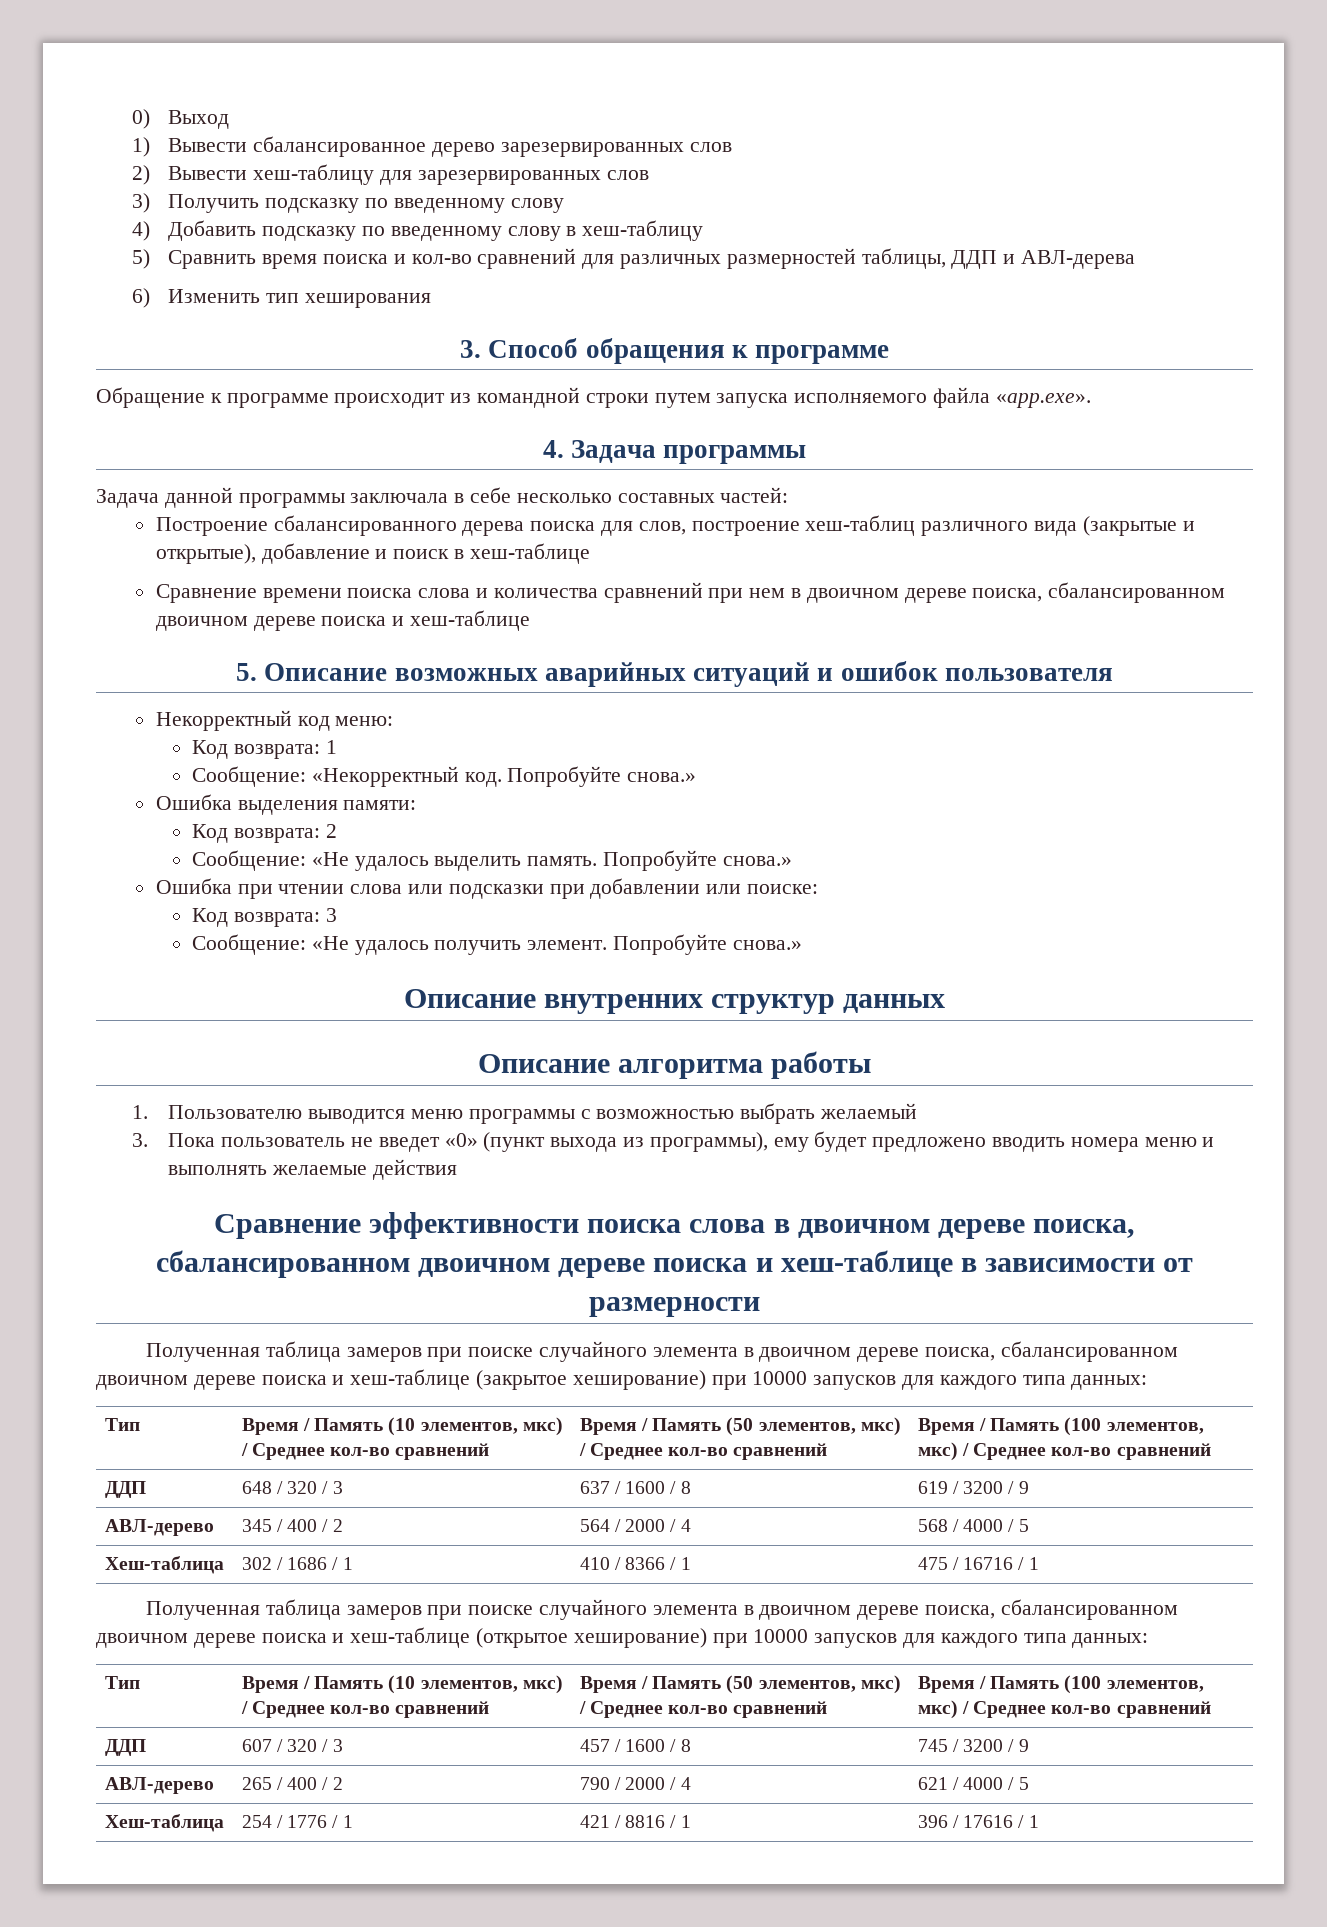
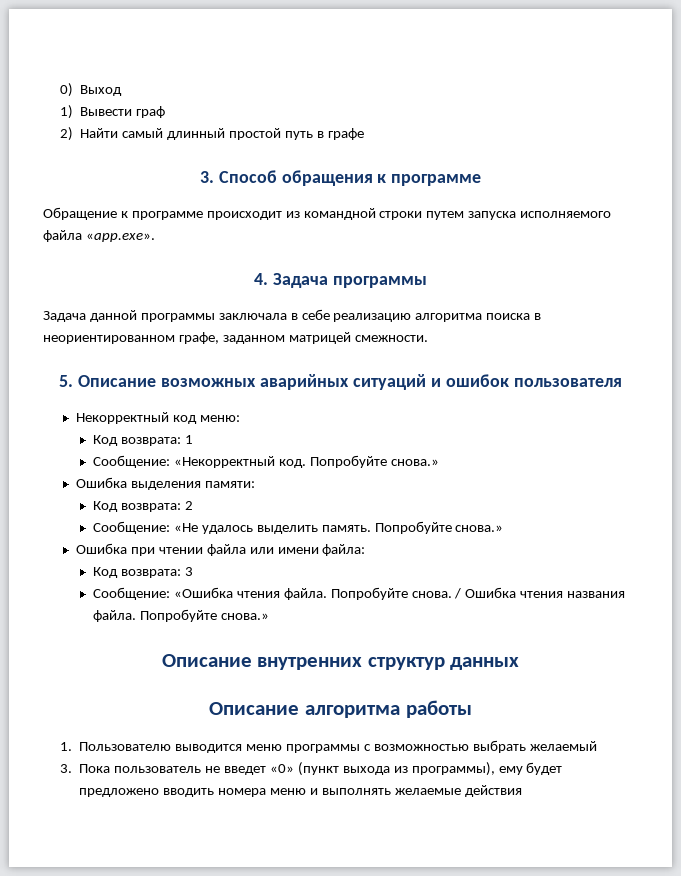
- 1) Вывести сбалансированное дерево зарезервированных слов
- 2) Вывести хеш-таблицу для зарезервированных слов
- 3) Получить подсказку по введенному слову
- 4) Добавить подсказку по введенному слову в хеш-таблицу
- 5) Сравнить время поиска и кол-во сравнений для различных размерностей таблицы, ДДП и АВЛ-дерева
- 6) Изменить тип хеширования
+ 1) Вывести граф
+ 2) Найти самый длинный простой путь в графе
- Задача данной программы заключала в себе несколько составных частей:
- Построение сбалансированного дерева поиска для слов, построение хеш-таблиц различного вида (закрытые и открытые), добавление и поиск в хеш-таблице
- Сравнение времени поиска слова и количества сравнений при нем в двоичном дереве поиска, сбалансированном двоичном дереве поиска и хеш-таблице
+ Задача данной программы заключала в себе реализацию алгоритма поиска в неориентированном графе, заданном матрицей смежности.
- Ошибка при чтении слова или подсказки при добавлении или поиске:
+ Ошибка при чтении файла или имени файла:
  Код возврата: 3
- Сообщение: «Не удалось получить элемент.
+ Сообщение: «Ошибка чтения файла. Попробуйте снова. / Ошибка чтения названия файла.
- Сравнение эффективности поиска слова в двоичном дереве поиска, сбалансированном двоичном дереве поиска и хеш-таблице в зависимости от размерности
- Полученная таблица замеров при поиске случайного элемента в двоичном дереве поиска, сбалансированном двоичном дереве поиска и хеш-таблице (закрытое хеширование) при 10000 запусков для каждого типа данных:
- Тип | Время / Память (10 элементов, мкс) / Среднее кол-во сравнений | Время / Память (50 элементов, мкс) / Среднее кол-во сравнений | Время / Память (100 элементов, мкс) / Среднее кол-во сравнений
- ДДП | 648 / 320 / 3 | 637 / 1600 / 8 | 619 / 3200 / 9
- АВЛ-дерево | 345 / 400 / 2 | 564 / 2000 / 4 | 568 / 4000 / 5
- Хеш-таблица | 302 / 1686 / 1 | 410 / 8366 / 1 | 475 / 16716 / 1
- Полученная таблица замеров при поиске случайного элемента в двоичном дереве поиска, сбалансированном двоичном дереве поиска и хеш-таблице (открытое хеширование) при 10000 запусков для каждого типа данных:
- Тип | Время / Память (10 элементов, мкс) / Среднее кол-во сравнений | Время / Память (50 элементов, мкс) / Среднее кол-во сравнений | Время / Память (100 элементов, мкс) / Среднее кол-во сравнений
- ДДП | 607 / 320 / 3 | 457 / 1600 / 8 | 745 / 3200 / 9
- АВЛ-дерево | 265 / 400 / 2 | 790 / 2000 / 4 | 621 / 4000 / 5
- Хеш-таблица | 254 / 1776 / 1 | 421 / 8816 / 1 | 396 / 17616 / 1

